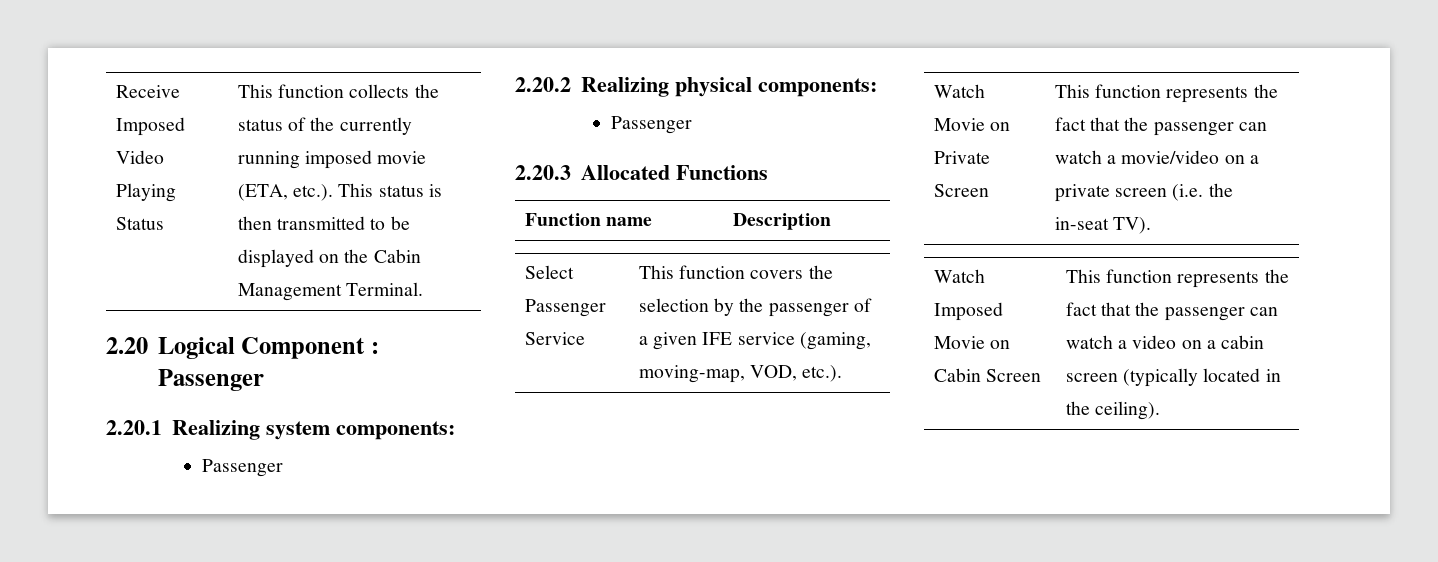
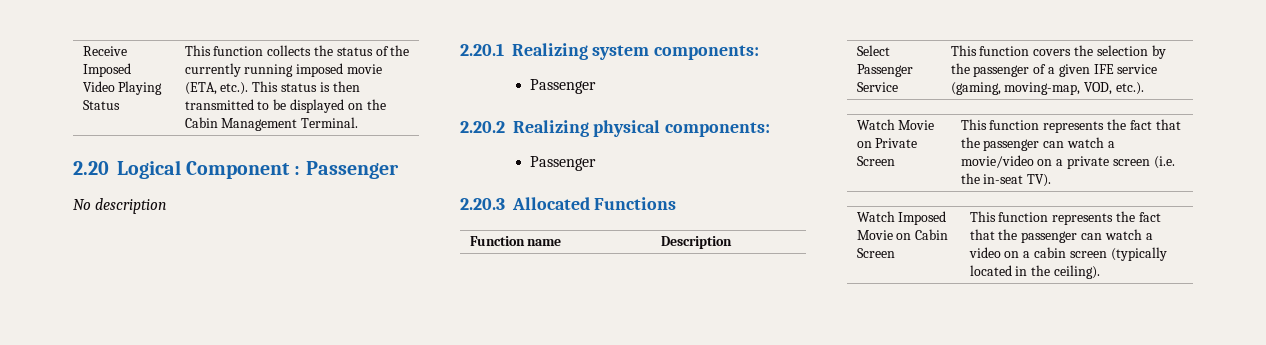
+ No description

